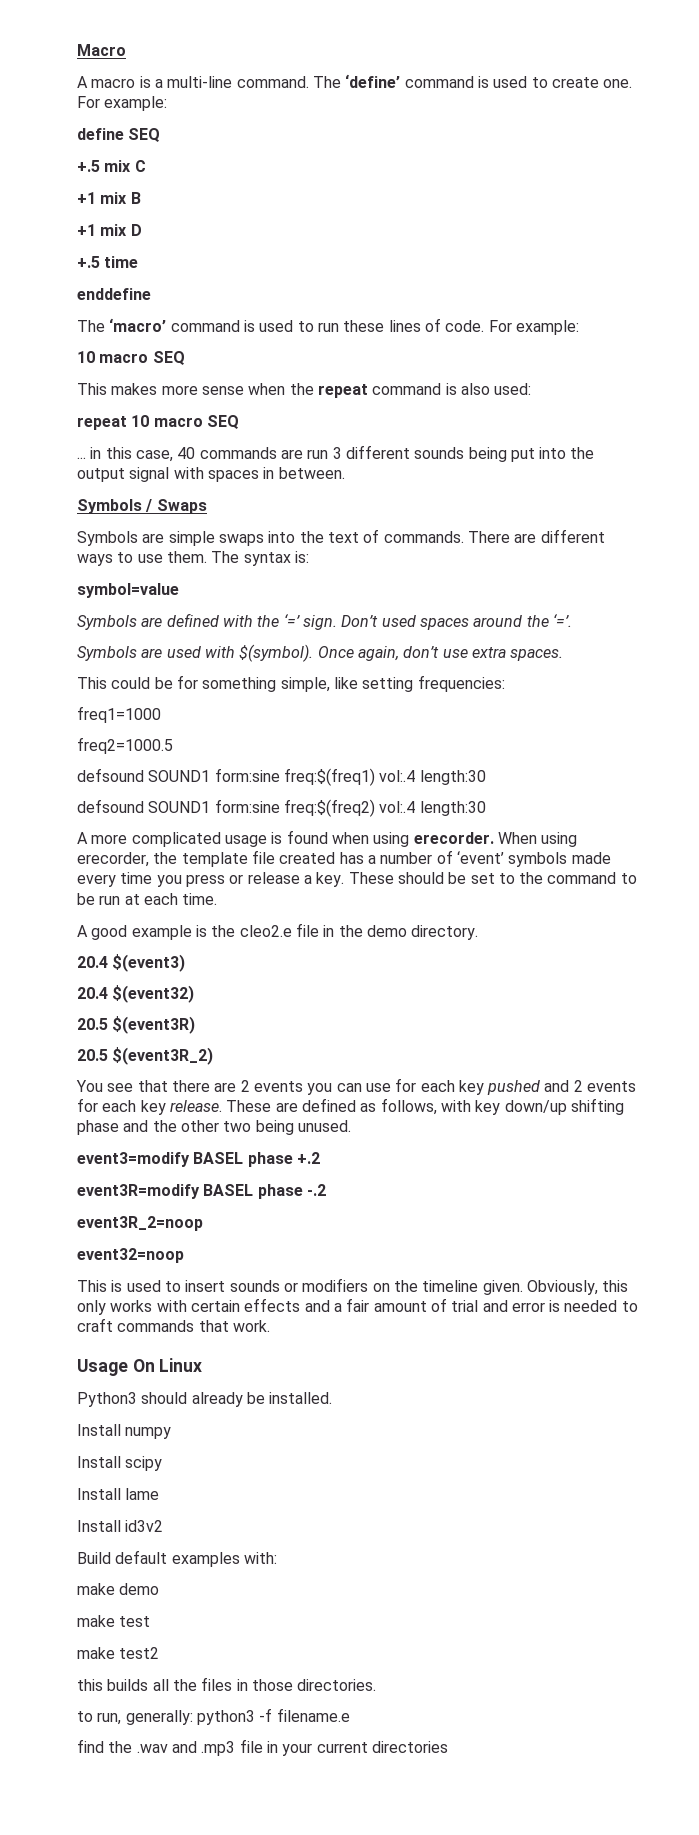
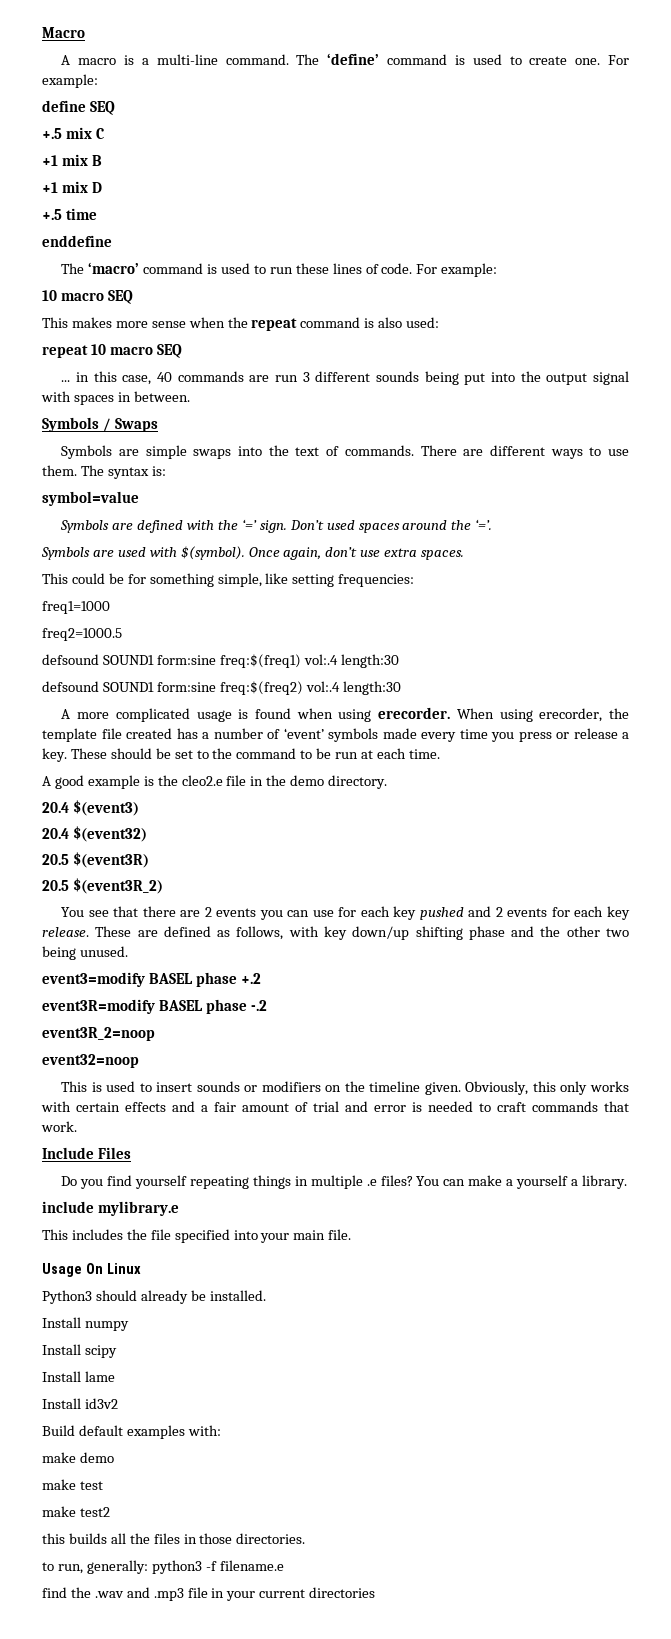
+ Include Files
+ Do you find yourself repeating things in multiple .e files? You can make a yourself a library.
+ include mylibrary.e
+ This includes the file specified into your main file.

